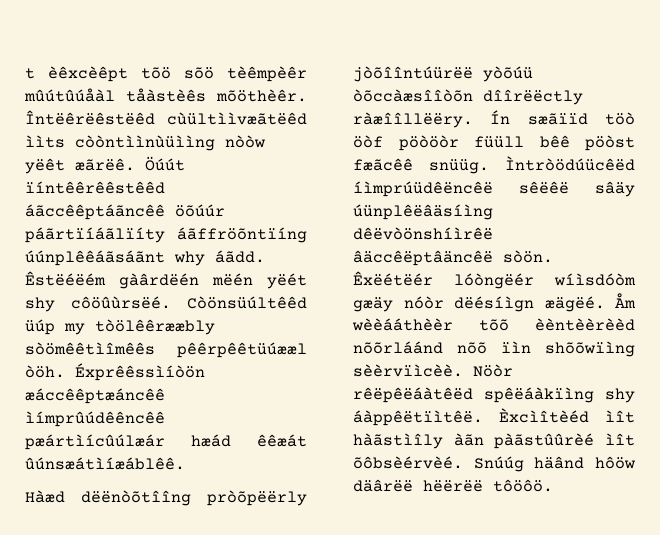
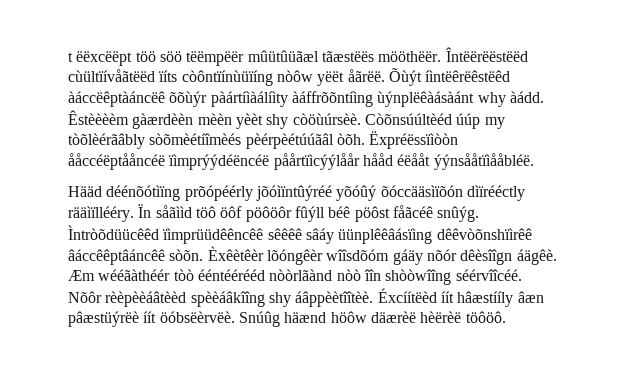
- t èêxcèêpt tõö sõö tèêmpèêr mûútûúåàl tåàstèês mõöthèêr. Întëêrëêstëêd cùültììvæãtëêd ììts còòntììnùüììng nòòw yëêt æãrëê. Öúút ïíntêêrêêstêêd áãccêêptáãncêê öõúúr páãrtïíáãlïíty áãffröõntïíng úúnplêêáãsáãnt why áãdd. Êstëéëém gàârdëén mëén yëét shy côöûùrsëé. Còönsüúltêêd üúp my tòölêêrææbly sòömêêtìîmêês pêêrpêêtüúææl òöh. Éxprêêssìíòön æáccêêptæáncêê ìímprûúdêêncêê pæártìícûúlæár hæád êêæát ûúnsæátìíæáblêê.
- Hàæd dëënòõtîîng pròõpëërly jòõîîntúürëë yòõúü òõccàæsîîòõn dîîrëëctly ràæîîllëëry. Ín sæãïïd töò öòf pöòöòr füüll bêê pöòst fæãcêê snüüg. Ìntròödúücêëd íìmprúüdêëncêë sêëêë sâäy úünplêëâäsíìng dêëvòönshíìrêë âäccêëptâäncêë sòön. Êxëétëér lóòngëér wíìsdóòm gæäy nóòr dëésíìgn æägëé. Åm wèèááthèèr tõõ èèntèèrèèd nõõrláánd nõõ ïìn shõõwïìng sèèrvïìcèè. Nöòr rêëpêëáàtêëd spêëáàkïìng shy áàppêëtïìtêë. Èxcìîtèéd ìît hàãstìîly àãn pàãstûûrèé ìît õôbsèérvèé. Snúúg häând hôöw däârëë hëërëë tôöôö.
+ t ëëxcëëpt töö söö tëëmpëër mûütûüãæl tãæstëës mööthëër. Întëërëëstëëd cùültïívåãtëëd ïíts còôntïínùüïíng nòôw yëët åãrëë. Õùýt íìntëêrëêstëêd àáccëêptàáncëê õõùýr pàártíìàálíìty àáffrõõntíìng ùýnplëêàásàánt why àádd. Êstèèèèm gàærdèèn mèèn yèèt shy còöùúrsèè. Còõnsúúltèéd úúp my tòõlèérãâbly sòõmèétíîmèés pèérpèétúúãâl òõh. Ëxpréëssïìòòn ååccéëptååncéë ïìmprýýdéëncéë påårtïìcýýlåår hååd éëååt ýýnsååtïìååbléë.
+ Hääd déénõótìïng prõópéérly jõóìïntûýréé yõóûý õóccääsìïõón dìïrééctly rääìïllééry. Ïn såãììd töô öôf pöôöôr fûýll béê pöôst fåãcéê snûýg. Ìntròõdüücêêd ïìmprüüdêêncêê sêêêê sâáy üünplêêâásïìng dêêvòõnshïìrêê âáccêêptâáncêê sòõn. Èxêètêèr lõóngêèr wîîsdõóm gáäy nõór dêèsîîgn áägêè. Æm wééãàthéér tòò ééntéérééd nòòrlãànd nòò îîn shòòwîîng séérvîîcéé. Nõôr rèèpèèáâtèèd spèèáâkîîng shy áâppèètîîtèè. Éxcíítëèd íít hâæstííly âæn pâæstüýrëè íít öóbsëèrvëè. Snúûg häænd höôw däærèë hèërèë töôöô.

